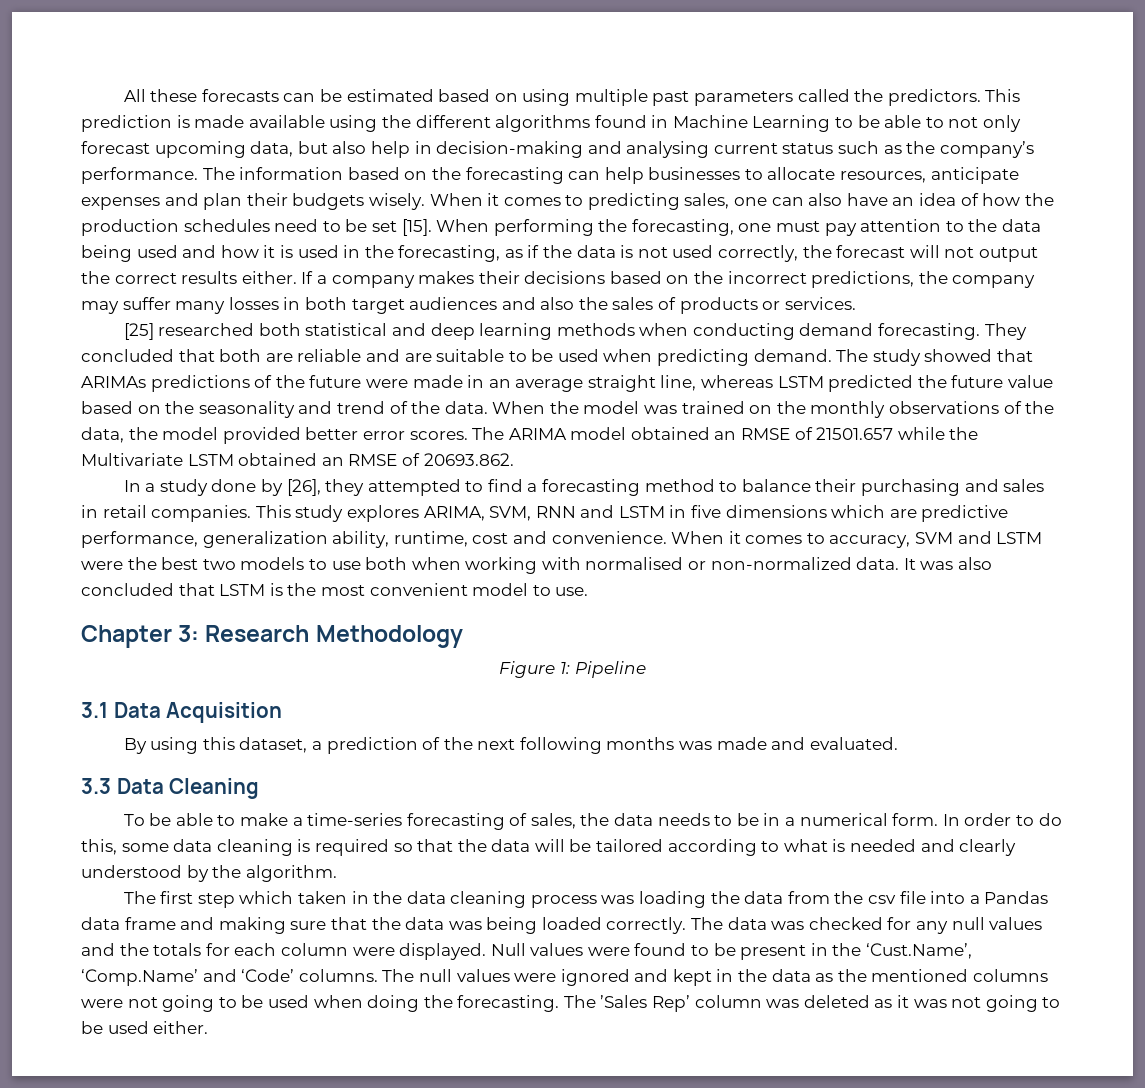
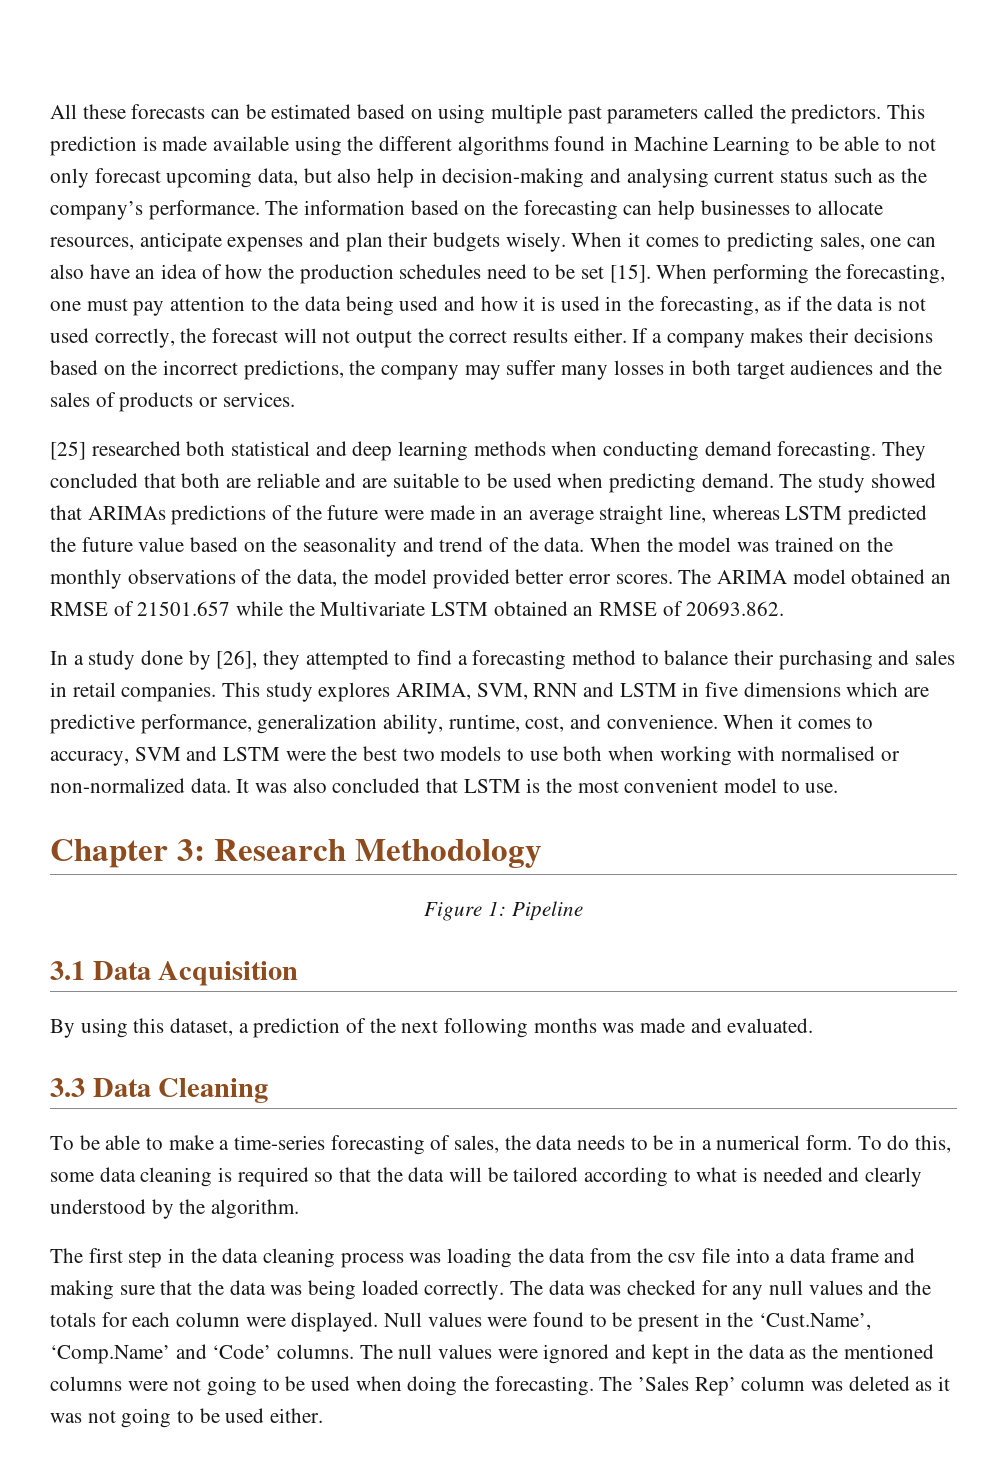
- If a company makes their decisions based on the incorrect predictions, the company may suffer many losses in both target audiences and also the sales of products or services.
+ If a company makes their decisions based on the incorrect predictions, the company may suffer many losses in both target audiences and the sales of products or services.
- This study explores ARIMA, SVM, RNN and LSTM in five dimensions which are predictive performance, generalization ability, runtime, cost and convenience.
+ This study explores ARIMA, SVM, RNN and LSTM in five dimensions which are predictive performance, generalization ability, runtime, cost, and convenience.
- In order to do this, some data cleaning is required so that the data will be tailored according to what is needed and clearly understood by the algorithm.
+ To do this, some data cleaning is required so that the data will be tailored according to what is needed and clearly understood by the algorithm.
- The first step which taken in the data cleaning process was loading the data from the csv file into a Pandas data frame and making sure that the data was being loaded correctly.
+ The first step in the data cleaning process was loading the data from the csv file into a data frame and making sure that the data was being loaded correctly.

